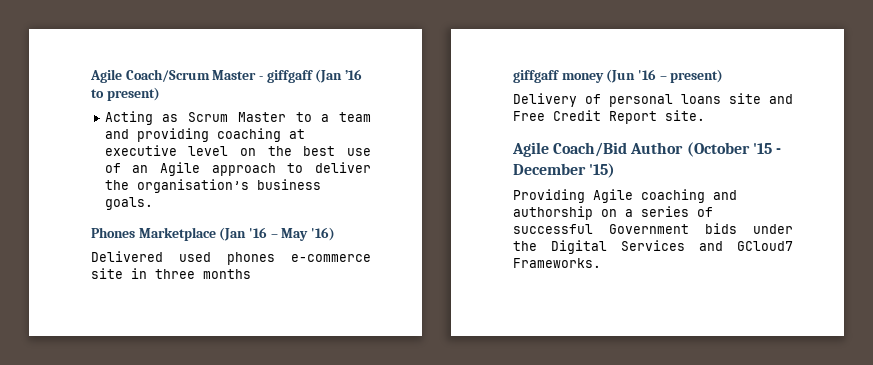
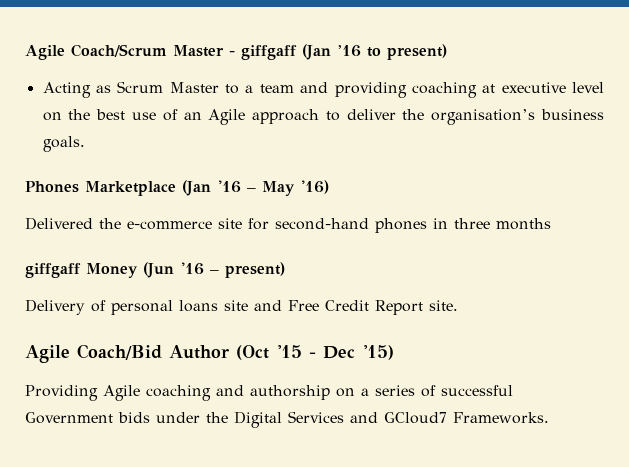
- Delivered used phones e-commerce site in three months
+ Delivered the e-commerce site for second-hand phones in three months
- giffgaff money (Jun '16 – present)
+ giffgaff Money (Jun '16 – present)
- Agile Coach/Bid Author (October '15 - December '15)
+ Agile Coach/Bid Author (Oct '15 - Dec '15)

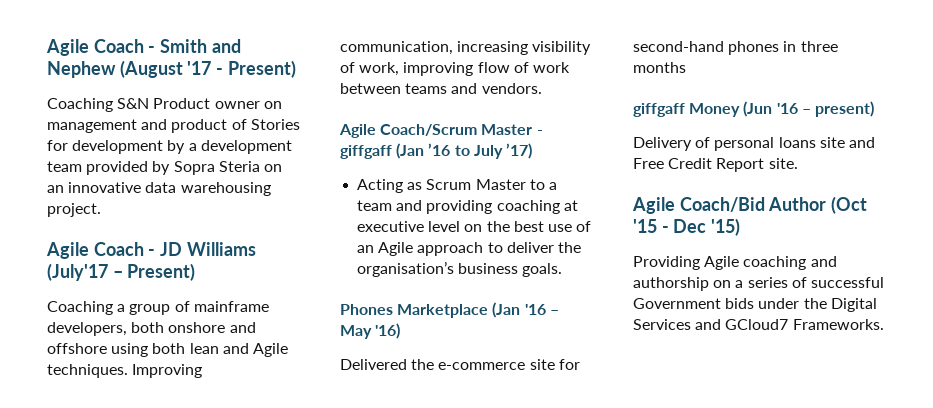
- Agile Coach/Scrum Master - giffgaff (Jan ’16 to present)
+ Agile Coach - Smith and Nephew (August '17 - Present)
+ Coaching S&N Product owner on management and product of Stories for development by a development team provided by Sopra Steria on an innovative data warehousing project.
+ Agile Coach - JD Williams (July'17 – Present)
+ Coaching a group of mainframe developers, both onshore and offshore using both lean and Agile techniques. Improving communication, increasing visibility of work, improving flow of work between teams and vendors.
+ Agile Coach/Scrum Master - giffgaff (Jan ’16 to July ’17)

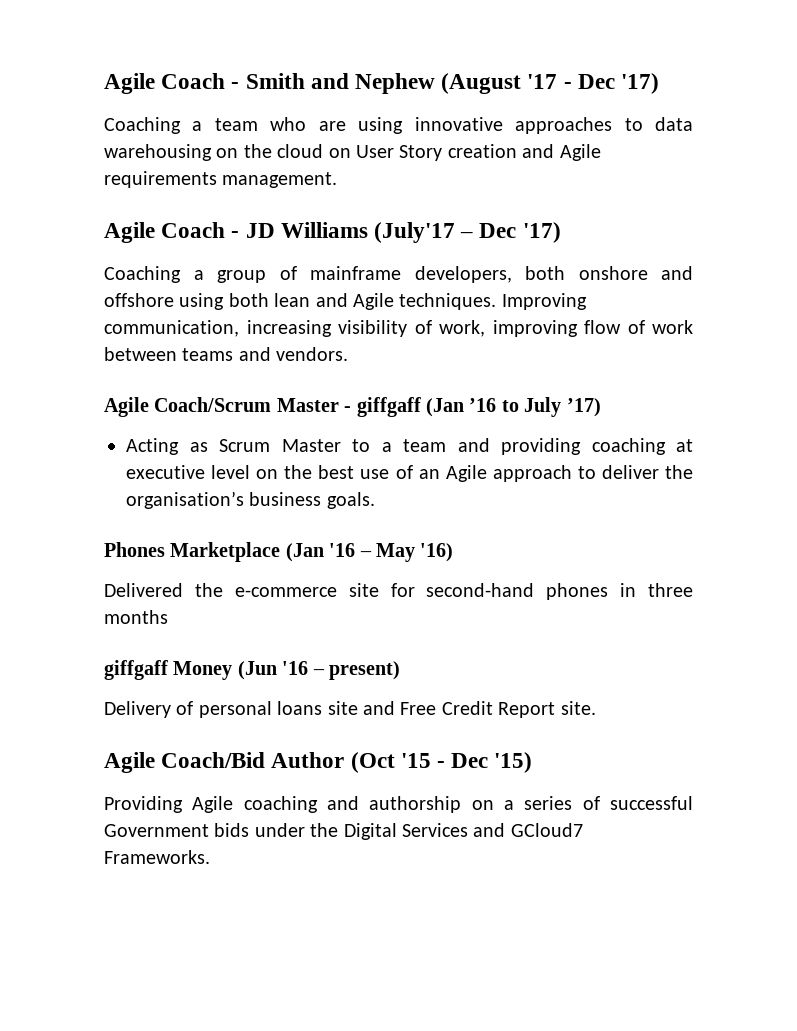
- Agile Coach - Smith and Nephew (August '17 - Present)
- Coaching S&N Product owner on management and product of Stories for development by a development team provided by Sopra Steria on an innovative data warehousing project.
+ Agile Coach - Smith and Nephew (August '17 - Dec '17)
+ Coaching a team who are using innovative approaches to data warehousing on the cloud on User Story creation and Agile requirements management.
- Agile Coach - JD Williams (July'17 – Present)
+ Agile Coach - JD Williams (July'17 – Dec '17)

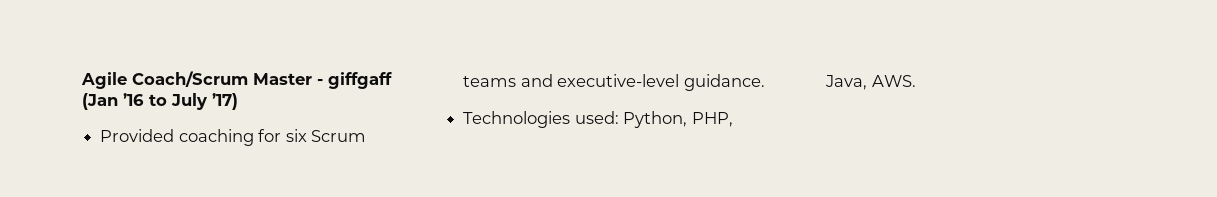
- Agile Coach - Smith and Nephew (August '17 - Dec '17)
- Coaching a team who are using innovative approaches to data warehousing on the cloud on User Story creation and Agile requirements management.
- Agile Coach - JD Williams (July'17 – Dec '17)
- Coaching a group of mainframe developers, both onshore and offshore using both lean and Agile techniques. Improving communication, increasing visibility of work, improving flow of work between teams and vendors.
- Acting as Scrum Master to a team and providing coaching at executive level on the best use of an Agile approach to deliver the organisation’s business goals.
- Phones Marketplace (Jan '16 – May '16)
- Delivered the e-commerce site for second-hand phones in three months
- giffgaff Money (Jun '16 – present)
- Delivery of personal loans site and Free Credit Report site.
- Agile Coach/Bid Author (Oct '15 - Dec '15)
- Providing Agile coaching and authorship on a series of successful Government bids under the Digital Services and GCloud7 Frameworks.
+ Provided coaching for six Scrum teams and executive-level guidance.
+ Technologies used: Python, PHP, Java, AWS.

